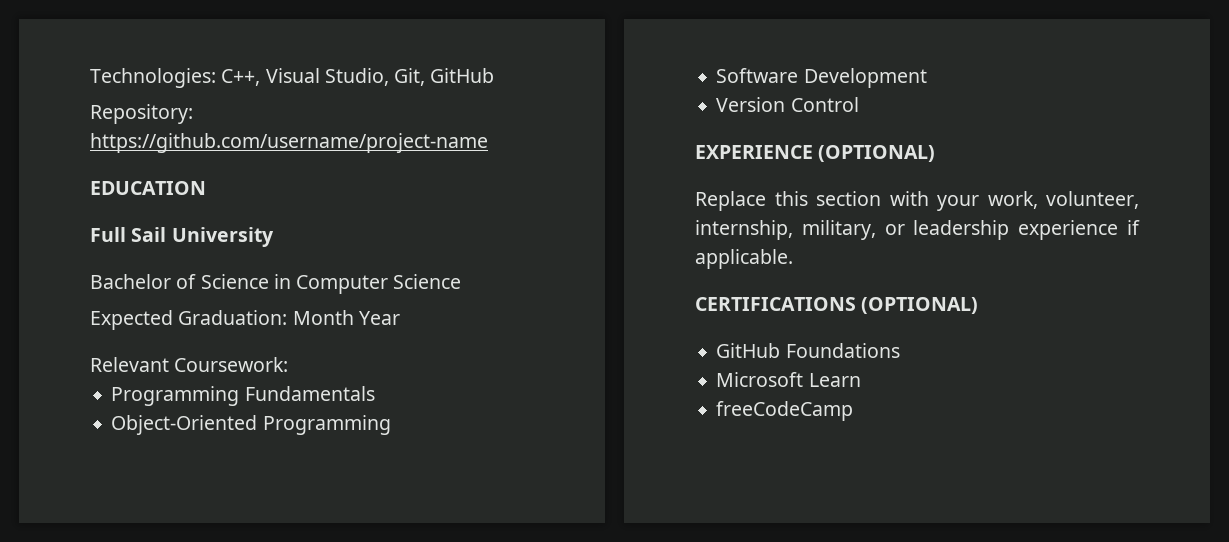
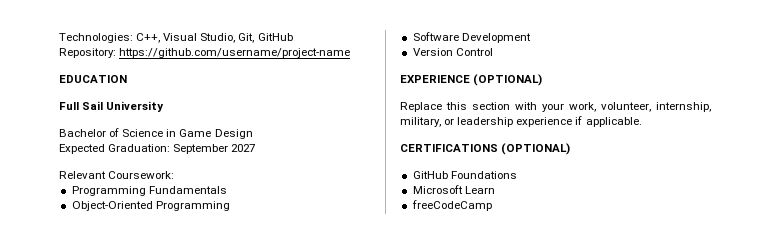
- Bachelor of Science in Computer Science
+ Bachelor of Science in Game Design
- Expected Graduation: Month Year
+ Expected Graduation: September 2027

